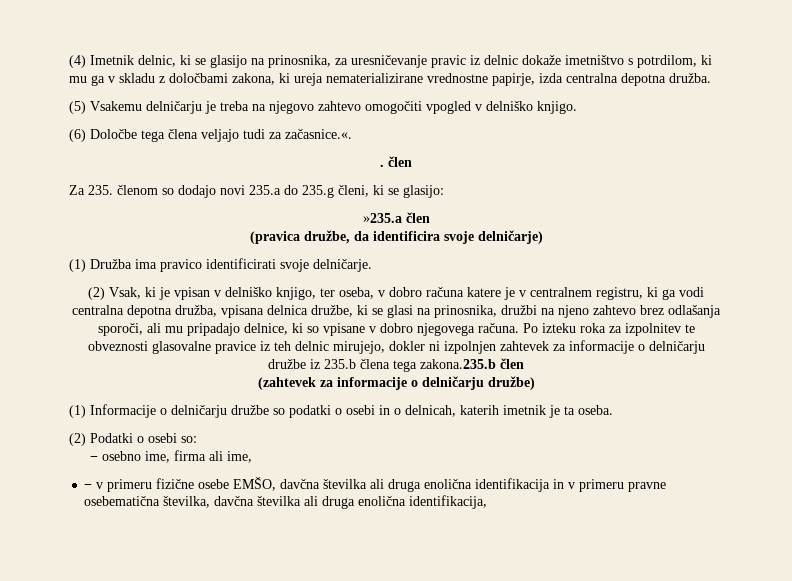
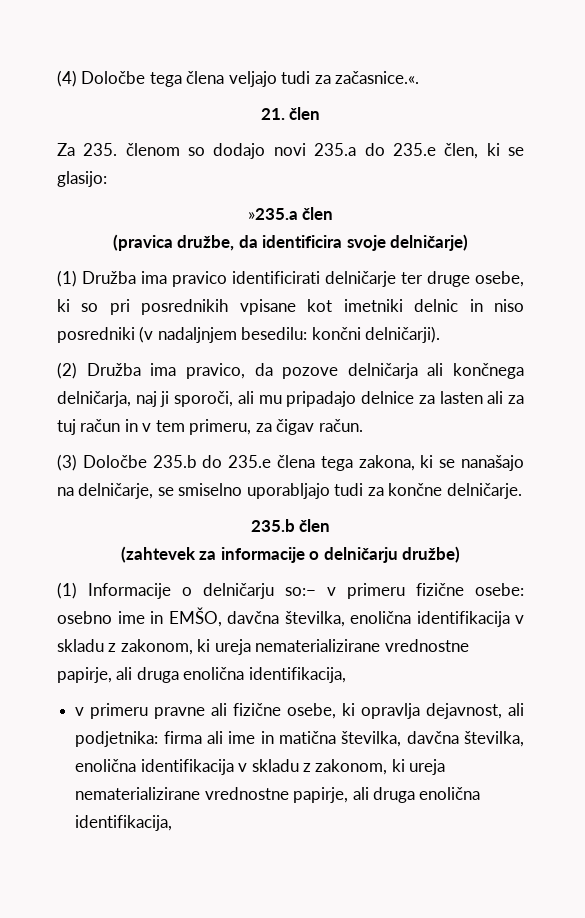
- (4) Imetnik delnic, ki se glasijo na prinosnika, za uresničevanje pravic iz delnic dokaže imetništvo s potrdilom, ki mu ga v skladu z določbami zakona, ki ureja nematerializirane vrednostne papirje, izda centralna depotna družba.
- (5) Vsakemu delničarju je treba na njegovo zahtevo omogočiti vpogled v delniško knjigo.
- (6) Določbe tega člena veljajo tudi za začasnice.«.
+ (4) Določbe tega člena veljajo tudi za začasnice.«.
- . člen
+ 21. člen
- Za 235. členom so dodajo novi 235.a do 235.g členi, ki se glasijo:
+ Za 235. členom so dodajo novi 235.a do 235.e člen, ki se glasijo:
- (1) Družba ima pravico identificirati svoje delničarje.
- (2) Vsak, ki je vpisan v delniško knjigo, ter oseba, v dobro računa katere je v centralnem registru, ki ga vodi centralna depotna družba, vpisana delnica družbe, ki se glasi na prinosnika, družbi na njeno zahtevo brez odlašanja sporoči, ali mu pripadajo delnice, ki so vpisane v dobro njegovega računa. Po izteku roka za izpolnitev te obveznosti glasovalne pravice iz teh delnic mirujejo, dokler ni izpolnjen zahtevek za informacije o delničarju družbe iz 235.b člena tega zakona.235.b člen
+ (1) Družba ima pravico identificirati delničarje ter druge osebe, ki so pri posrednikih vpisane kot imetniki delnic in niso posredniki (v nadaljnjem besedilu: končni delničarji).
+ (2) Družba ima pravico, da pozove delničarja ali končnega delničarja, naj ji sporoči, ali mu pripadajo delnice za lasten ali za tuj račun in v tem primeru, za čigav račun.
+ (3) Določbe 235.b do 235.e člena tega zakona, ki se nanašajo na delničarje, se smiselno uporabljajo tudi za končne delničarje.
+ 235.b člen
- (1) Informacije o delničarju družbe so podatki o osebi in o delnicah, katerih imetnik je ta oseba.
- (2) Podatki o osebi so:
- − osebno ime, firma ali ime,
- − v primeru fizične osebe EMŠO, davčna številka ali druga enolična identifikacija in v primeru pravne osebematična številka, davčna številka ali druga enolična identifikacija,
+ (1) Informacije o delničarju so:− v primeru fizične osebe: osebno ime in EMŠO, davčna številka, enolična identifikacija v skladu z zakonom, ki ureja nematerializirane vrednostne papirje, ali druga enolična identifikacija,
+ v primeru pravne ali fizične osebe, ki opravlja dejavnost, ali podjetnika: firma ali ime in matična številka, davčna številka, enolična identifikacija v skladu z zakonom, ki ureja nematerializirane vrednostne papirje, ali druga enolična identifikacija,

